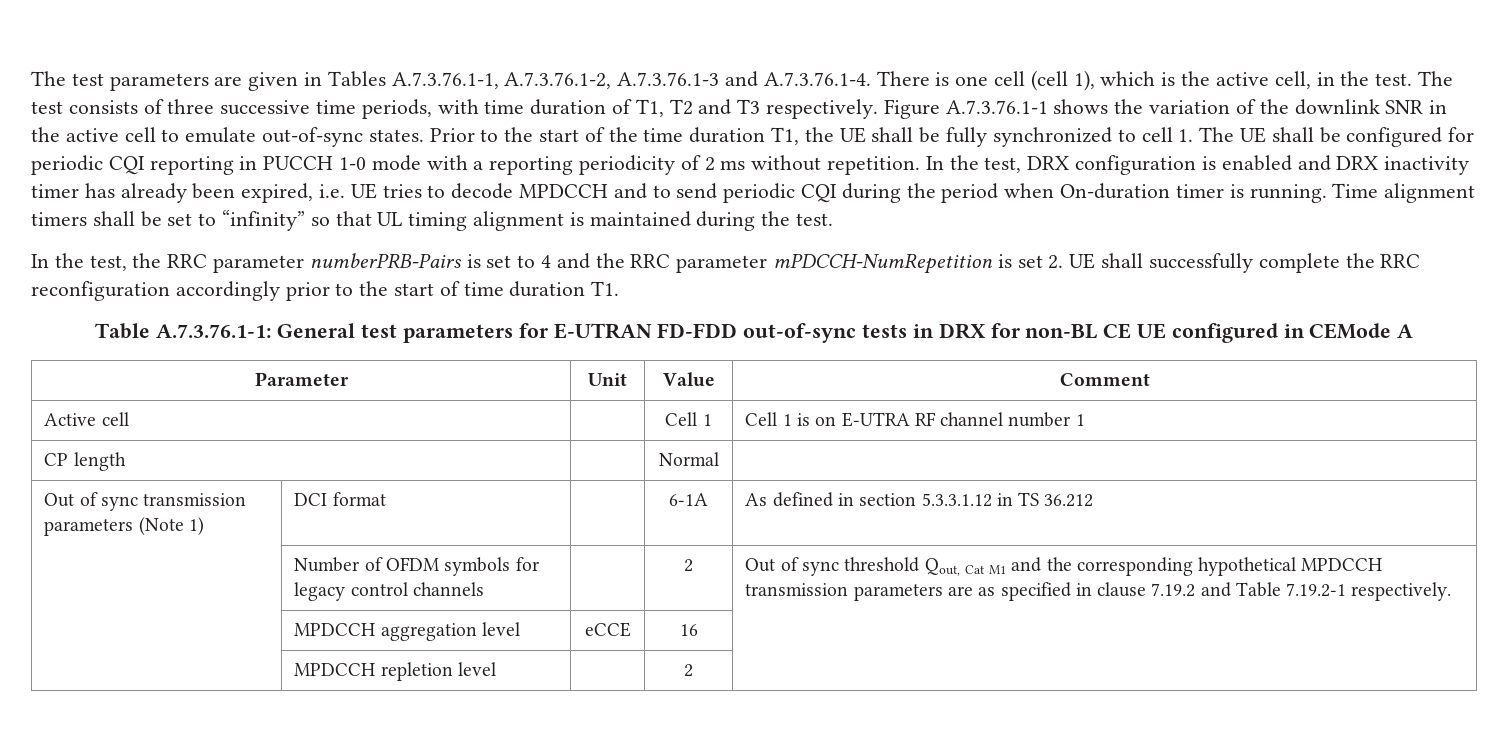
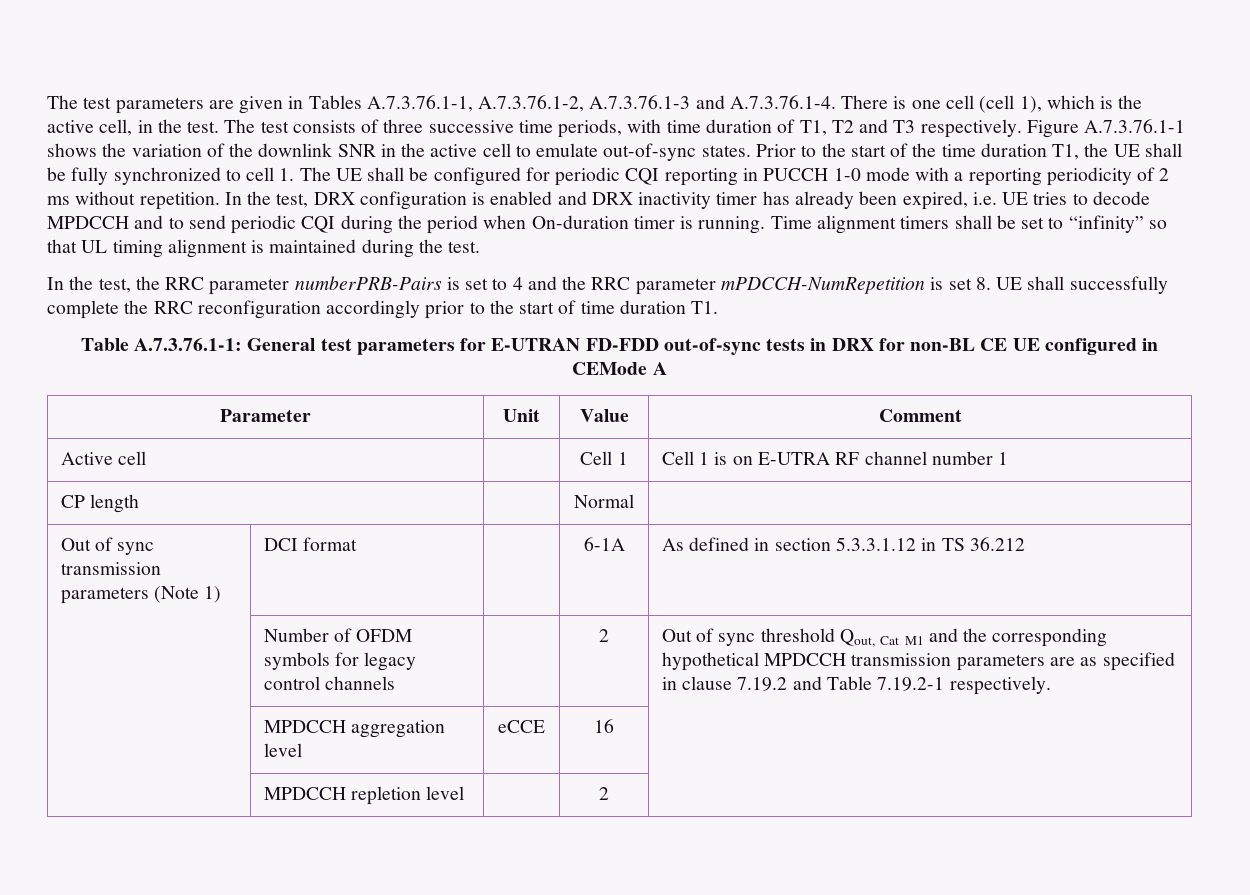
- In the test, the RRC parameter numberPRB-Pairs is set to 4 and the RRC parameter mPDCCH-NumRepetition is set 2. UE shall successfully complete the RRC reconfiguration accordingly prior to the start of time duration T1.
+ In the test, the RRC parameter numberPRB-Pairs is set to 4 and the RRC parameter mPDCCH-NumRepetition is set 8. UE shall successfully complete the RRC reconfiguration accordingly prior to the start of time duration T1.

